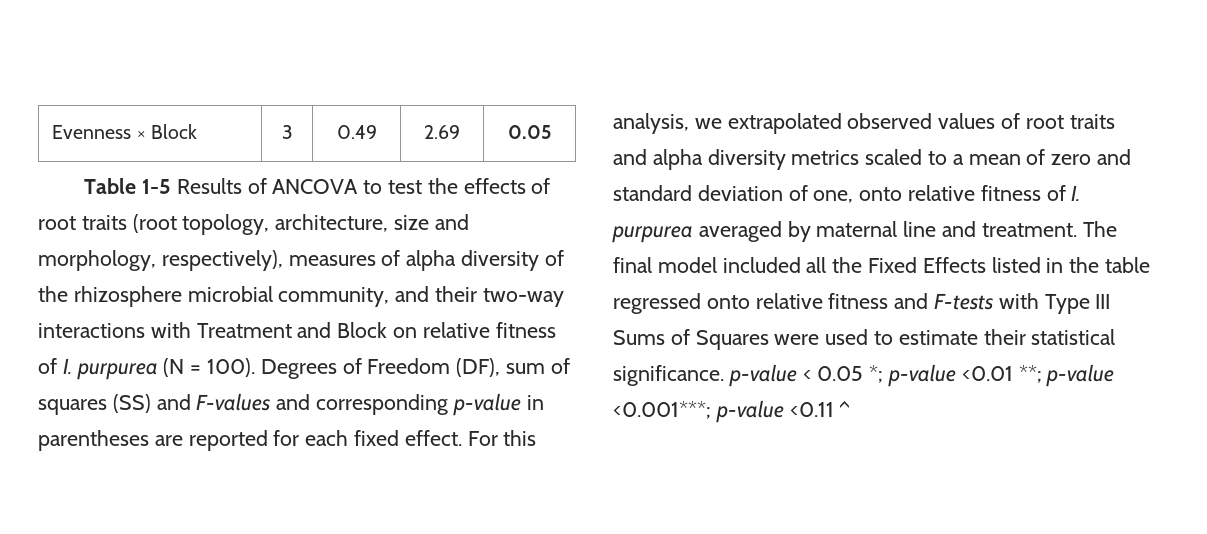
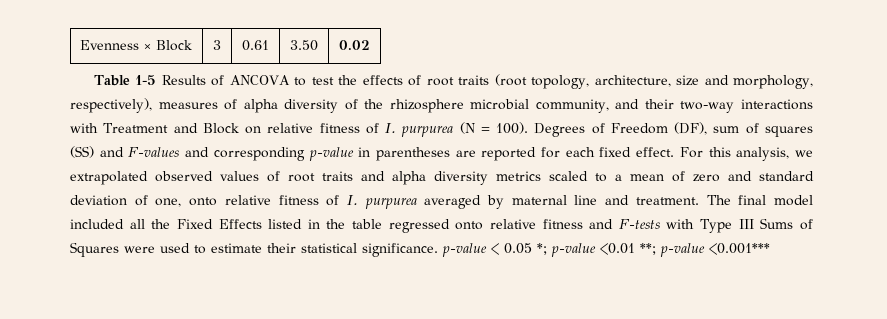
- Evenness × Block | 3 | 0.49 | 2.69 | 0.05
+ Evenness × Block | 3 | 0.61 | 3.50 | 0.02
- The final model included all the Fixed Effects listed in the table regressed onto relative fitness and F-tests with Type III Sums of Squares were used to estimate their statistical significance. p-value < 0.05 *; p-value <0.01 **; p-value <0.001***; p-value <0.11 ^
+ The final model included all the Fixed Effects listed in the table regressed onto relative fitness and F-tests with Type III Sums of Squares were used to estimate their statistical significance. p-value < 0.05 *; p-value <0.01 **; p-value <0.001***

